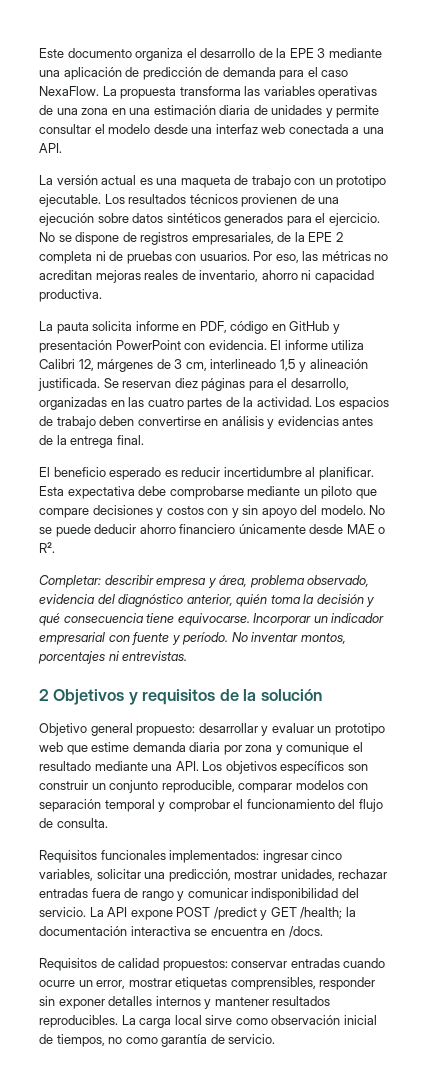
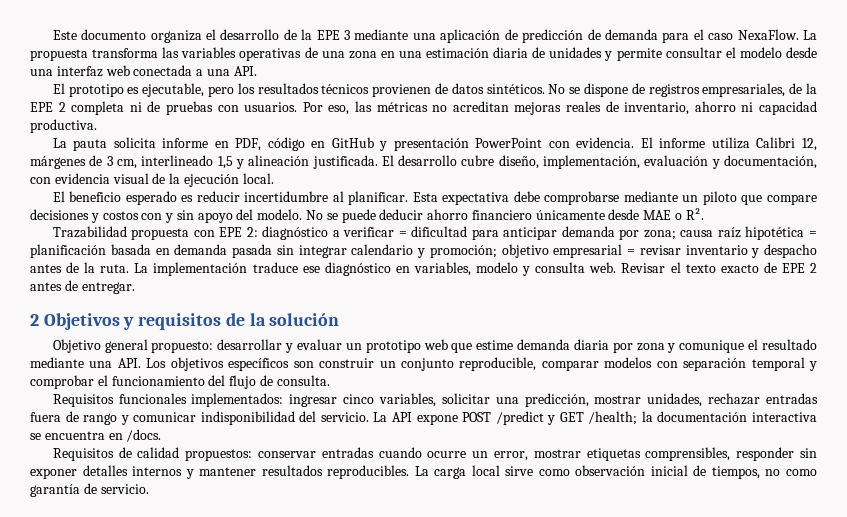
- La versión actual es una maqueta de trabajo con un prototipo ejecutable. Los resultados técnicos provienen de una ejecución sobre datos sintéticos generados para el ejercicio.
+ El prototipo es ejecutable, pero los resultados técnicos provienen de datos sintéticos.
- Se reservan diez páginas para el desarrollo, organizadas en las cuatro partes de la actividad. Los espacios de trabajo deben convertirse en análisis y evidencias antes de la entrega final.
+ El desarrollo cubre diseño, implementación, evaluación y documentación, con evidencia visual de la ejecución local.
- Completar: describir empresa y área, problema observado, evidencia del diagnóstico anterior, quién toma la decisión y qué consecuencia tiene equivocarse. Incorporar un indicador empresarial con fuente y período. No inventar montos, porcentajes ni entrevistas.
+ Trazabilidad propuesta con EPE 2: diagnóstico a verificar = dificultad para anticipar demanda por zona; causa raíz hipotética = planificación basada en demanda pasada sin integrar calendario y promoción; objetivo empresarial = revisar inventario y despacho antes de la ruta. La implementación traduce ese diagnóstico en variables, modelo y consulta web. Revisar el texto exacto de EPE 2 antes de entregar.

